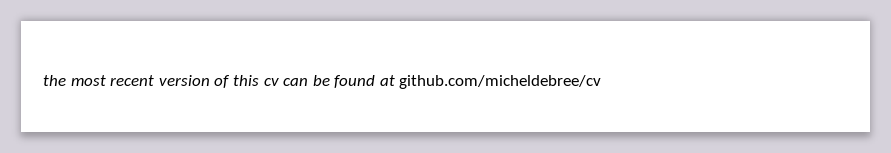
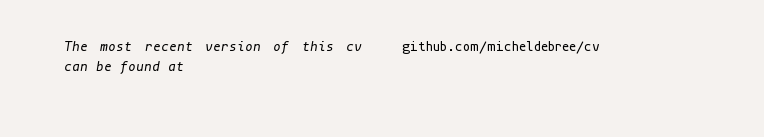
- the most recent version of this cv can be found at github.com/micheldebree/cv
+ The most recent version of this cv can be found at github.com/micheldebree/cv

